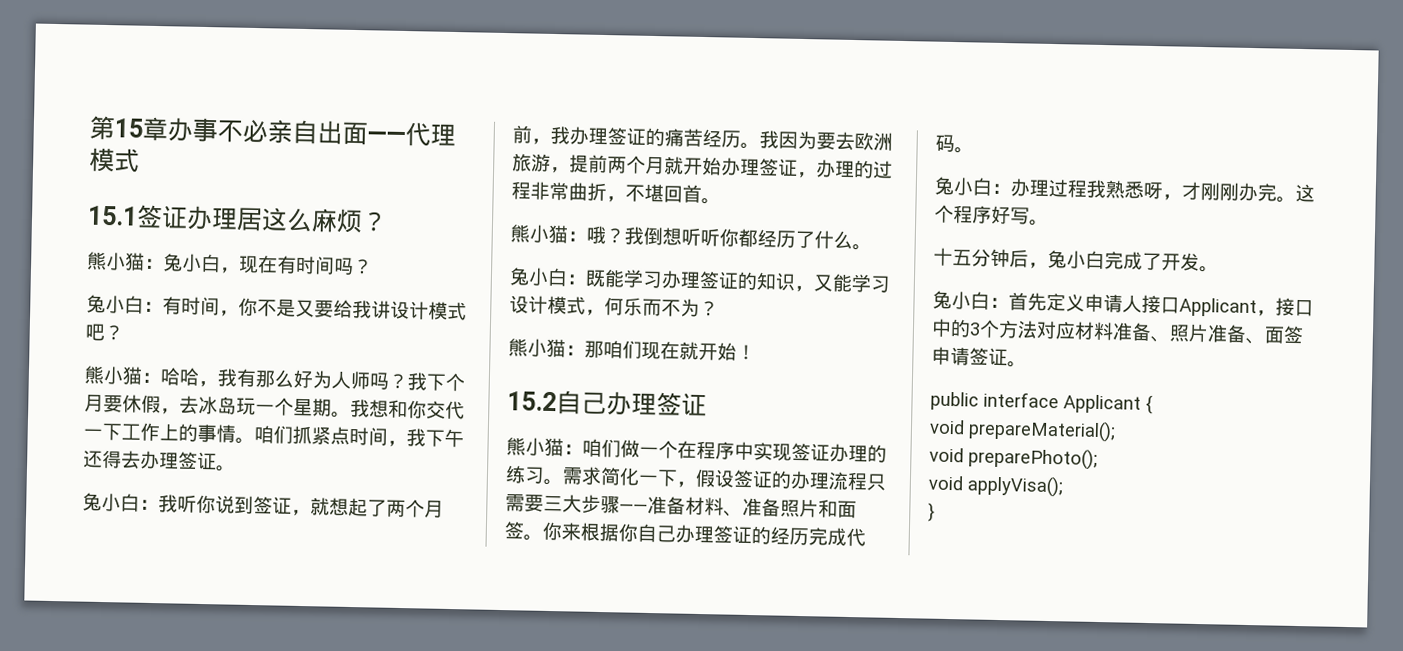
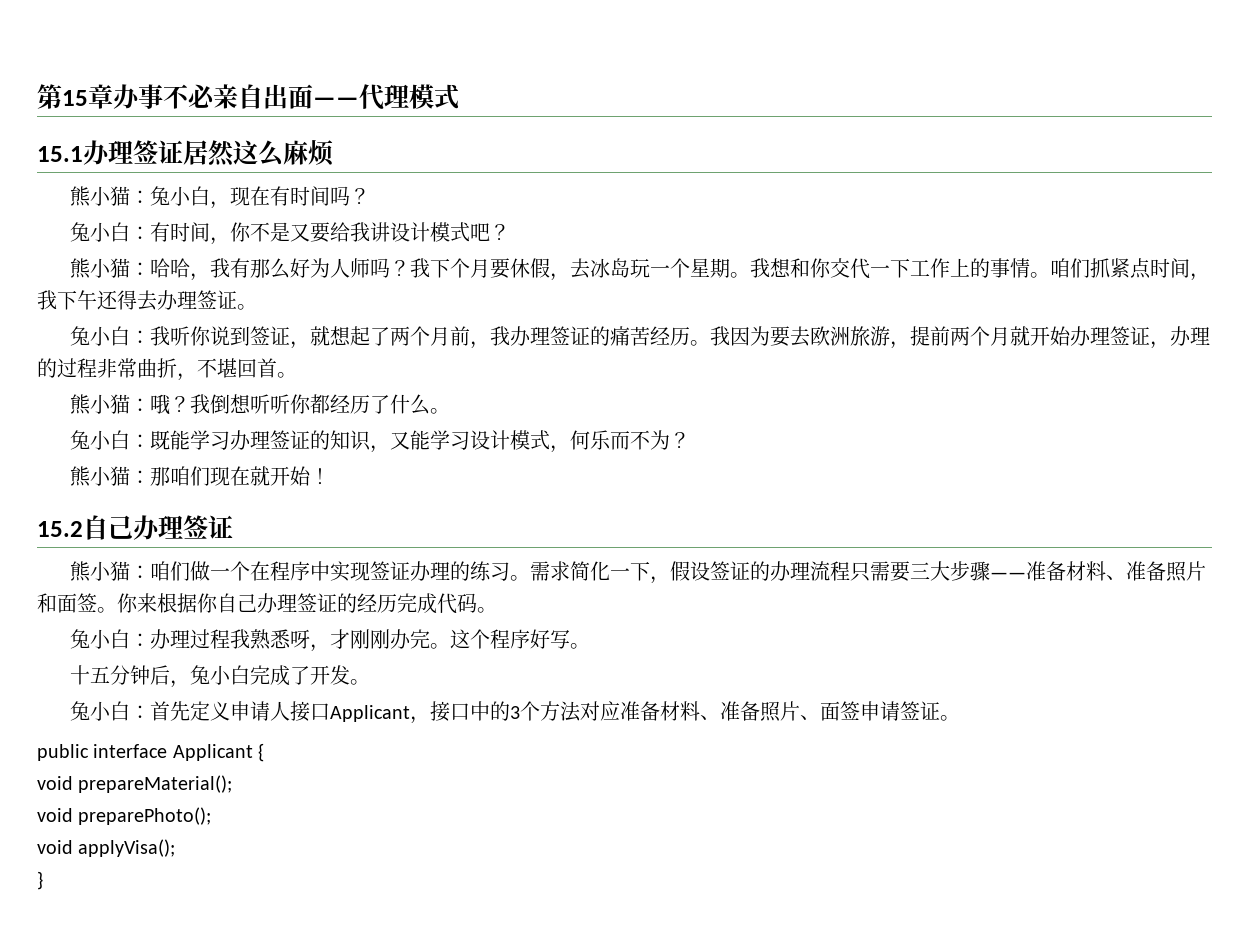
- 15.1签证办理居这么麻烦？
+ 15.1办理签证居然这么麻烦
- 兔小白：首先定义申请人接口Applicant，接口中的3个方法对应材料准备、照片准备、面签申请签证。
+ 兔小白：首先定义申请人接口Applicant，接口中的3个方法对应准备材料、准备照片、面签申请签证。

